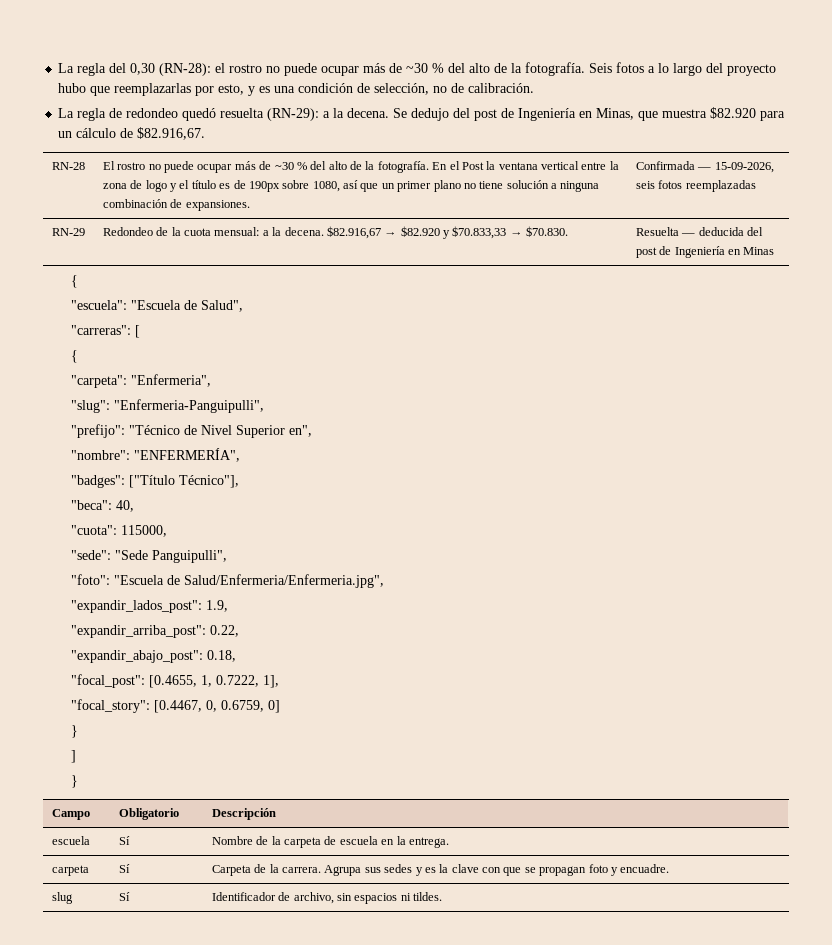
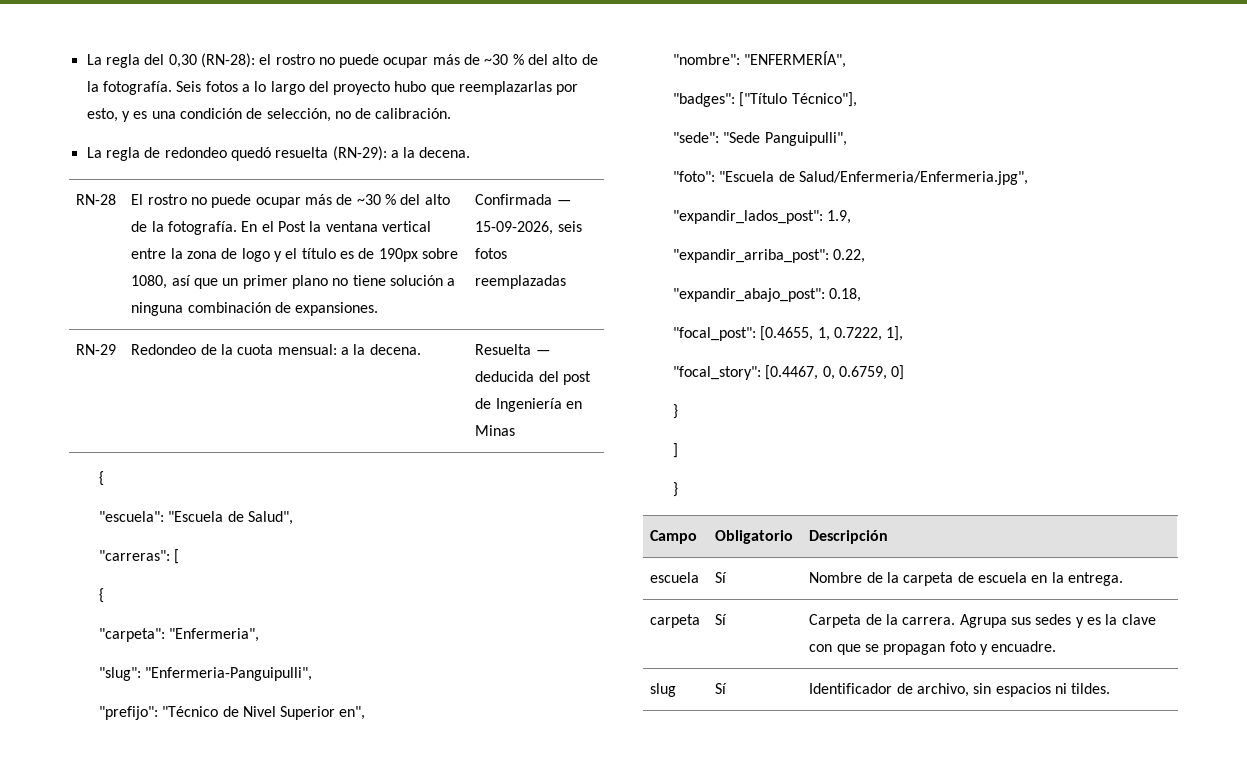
- Se dedujo del post de Ingeniería en Minas, que muestra $82.920 para un cálculo de $82.916,67.
- RN-29 | Redondeo de la cuota mensual: a la decena. $82.916,67 → $82.920 y $70.833,33 → $70.830. | Resuelta — deducida del post de Ingeniería en Minas
+ RN-29 | Redondeo de la cuota mensual: a la decena. | Resuelta — deducida del post de Ingeniería en Minas
- "beca": 40,
- "cuota": 115000,

